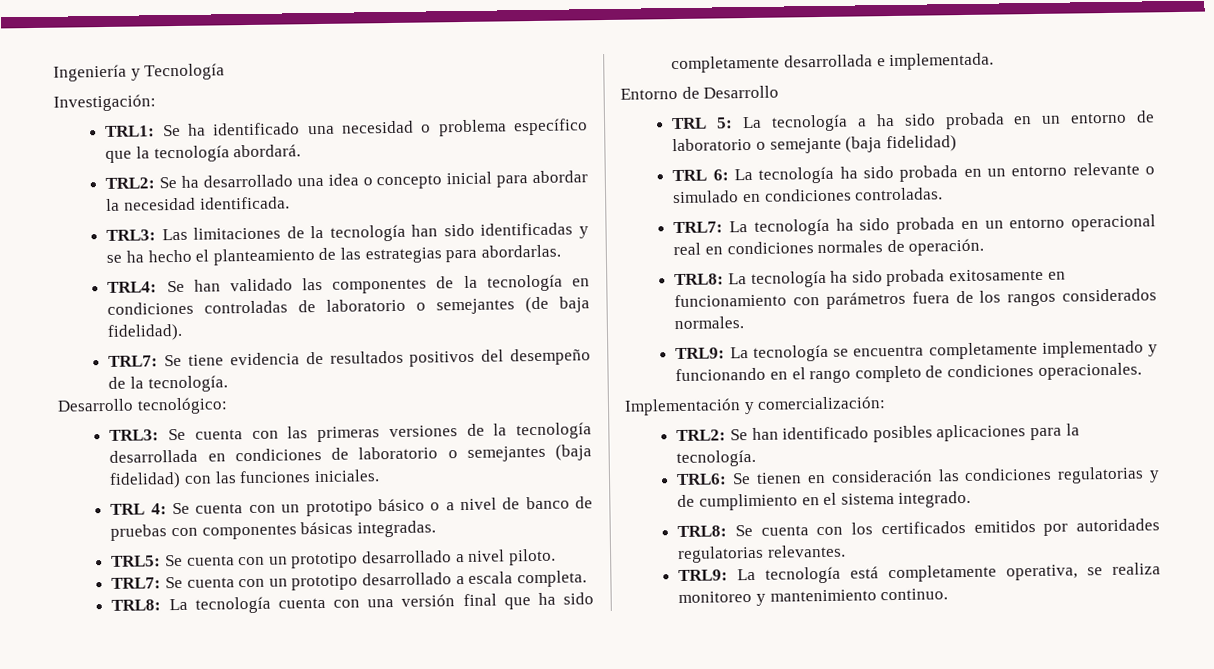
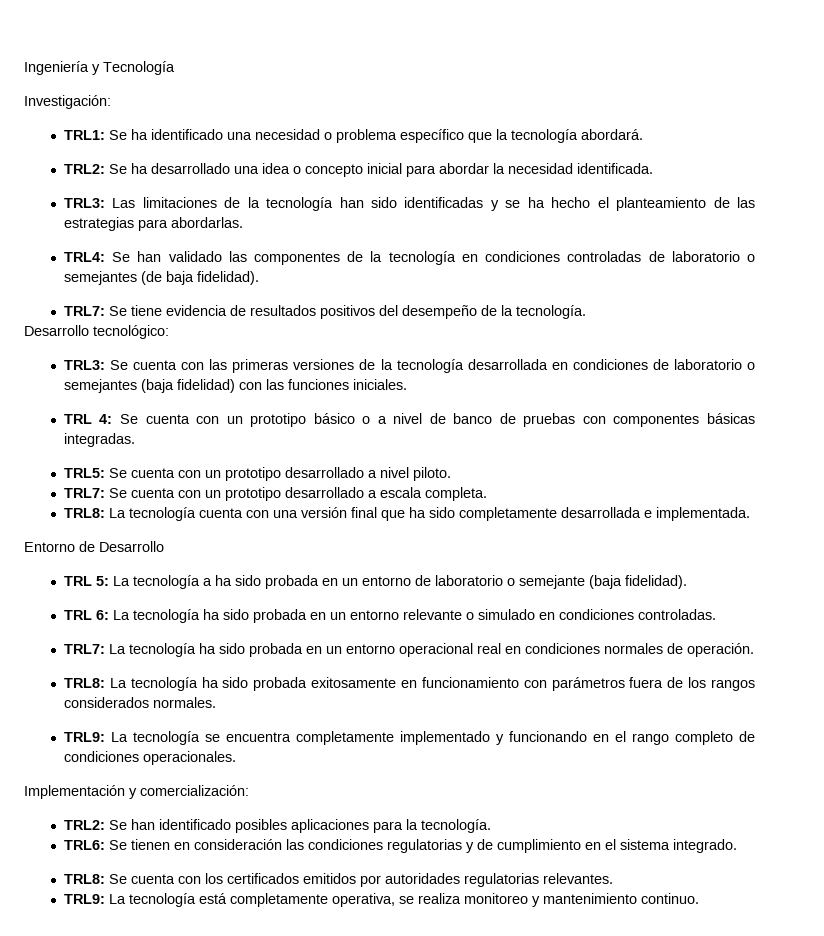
- TRL 5: La tecnología a ha sido probada en un entorno de laboratorio o semejante (baja fidelidad)
+ TRL 5: La tecnología a ha sido probada en un entorno de laboratorio o semejante (baja fidelidad).

